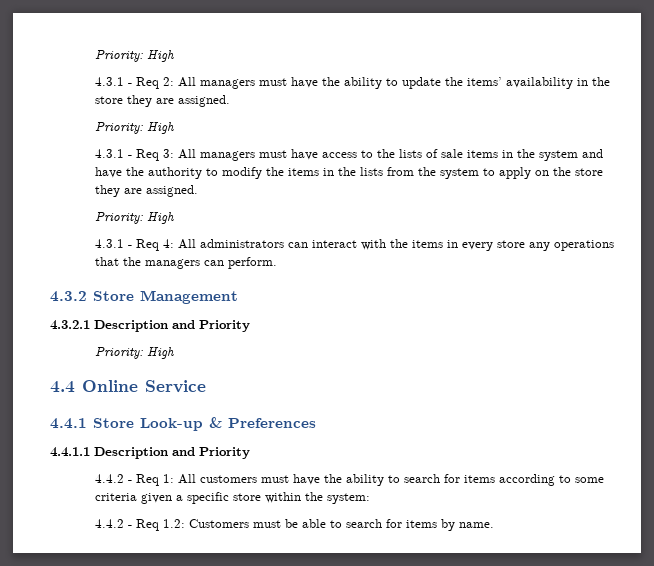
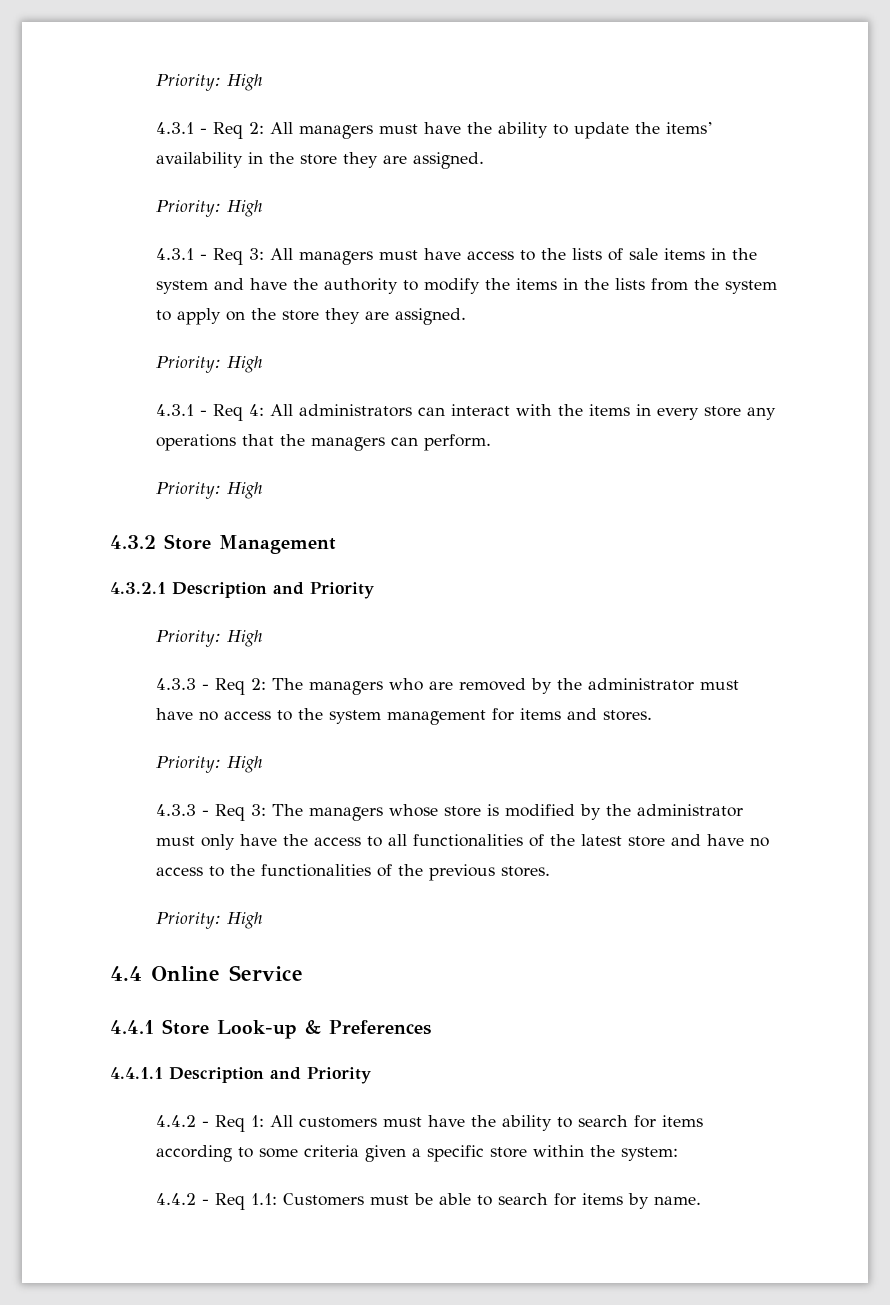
  4.3.1 - Req 4: All administrators can interact with the items in every store any operations that the managers can perform.
+ Priority: High
+ 4.3.3 - Req 2: The managers who are removed by the administrator must have no access to the system management for items and stores.
+ Priority: High
+ 4.3.3 - Req 3: The managers whose store is modified by the administrator must only have the access to all functionalities of the latest store and have no access to the functionalities of the previous stores.
+ Priority: High
- 4.4.2 - Req 1.2: Customers must be able to search for items by name.
+ 4.4.2 - Req 1.1: Customers must be able to search for items by name.

